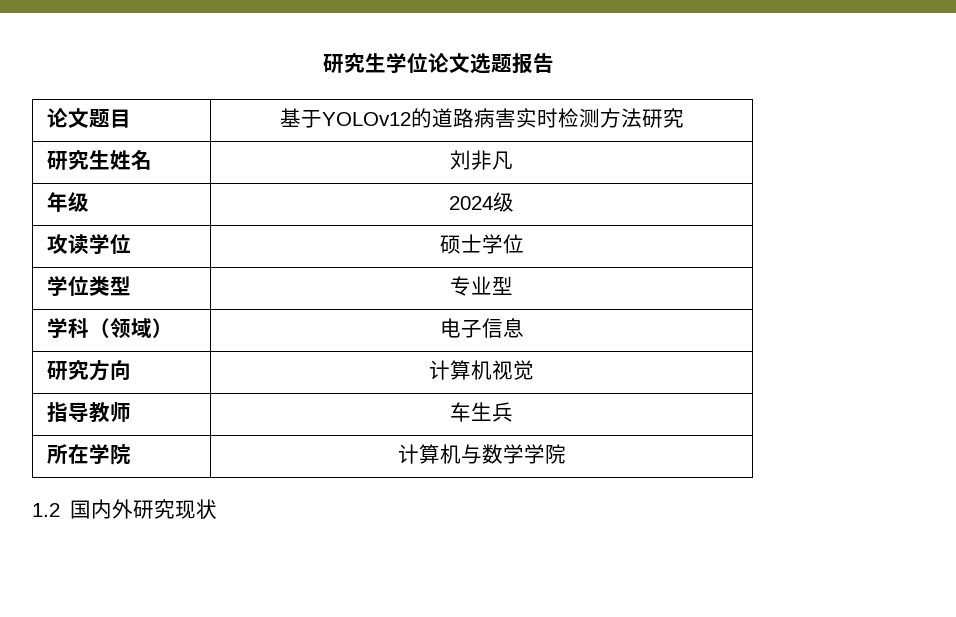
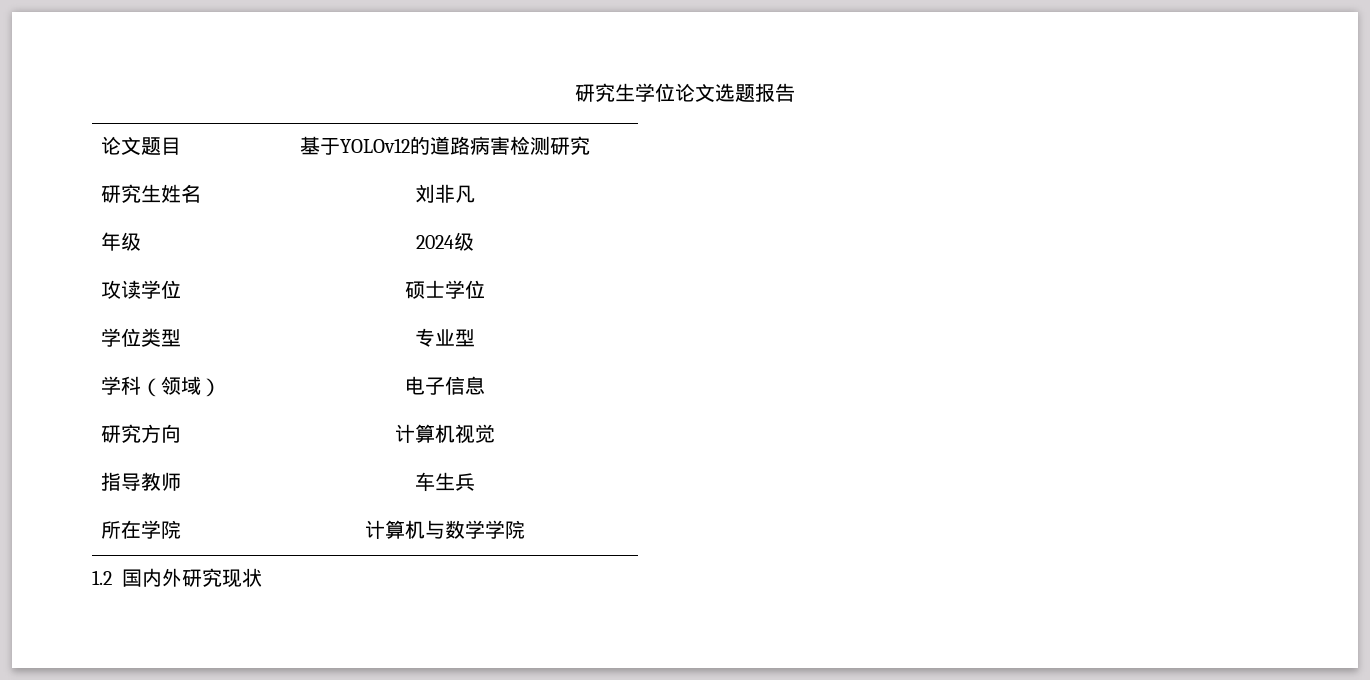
- 论文题目 | 基于YOLOv12的道路病害实时检测方法研究
+ 论文题目 | 基于YOLOv12的道路病害检测研究

